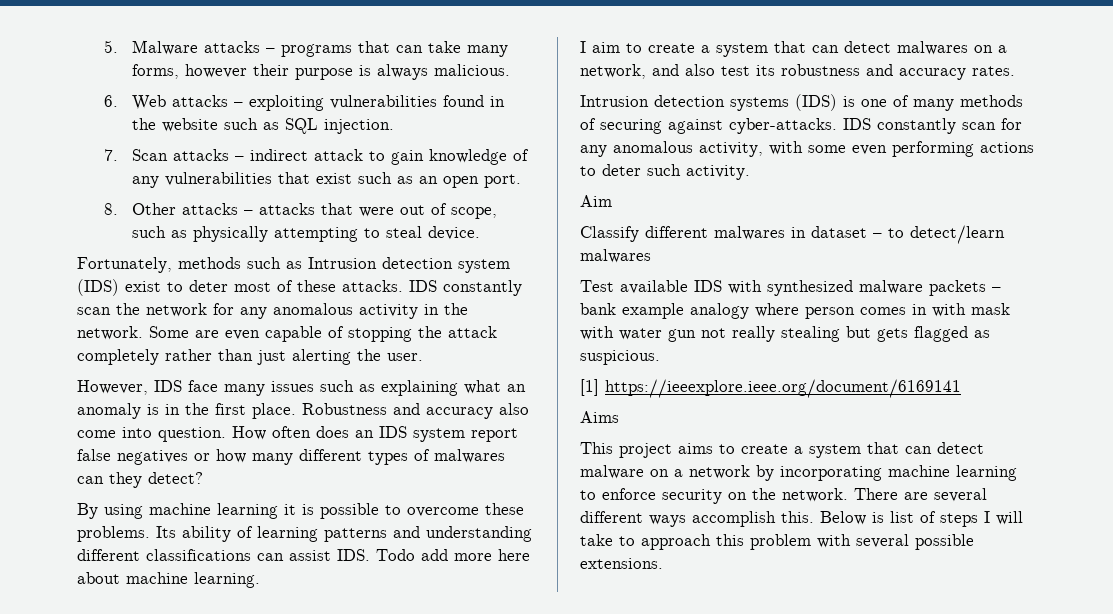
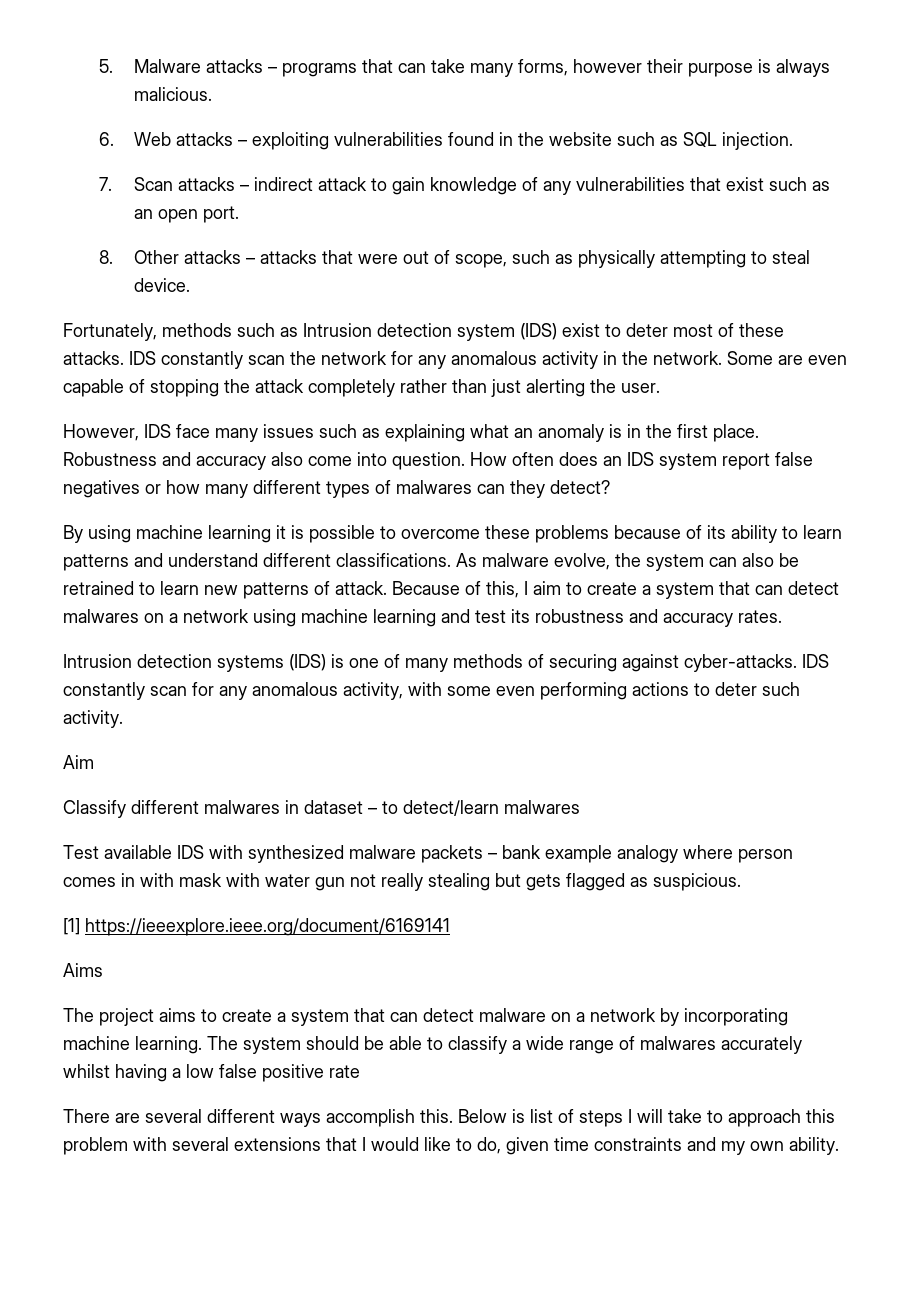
- By using machine learning it is possible to overcome these problems. Its ability of learning patterns and understanding different classifications can assist IDS. Todo add more here about machine learning.
- I aim to create a system that can detect malwares on a network, and also test its robustness and accuracy rates.
+ By using machine learning it is possible to overcome these problems because of its ability to learn patterns and understand different classifications. As malware evolve, the system can also be retrained to learn new patterns of attack. Because of this, I aim to create a system that can detect malwares on a network using machine learning and test its robustness and accuracy rates.
- This project aims to create a system that can detect malware on a network by incorporating machine learning to enforce security on the network. There are several different ways accomplish this.
+ The project aims to create a system that can detect malware on a network by incorporating machine learning. The system should be able to classify a wide range of malwares accurately whilst having a low false positive rate
+ There are several different ways accomplish this.
- Below is list of steps I will take to approach this problem with several possible extensions.
+ Below is list of steps I will take to approach this problem with several extensions that I would like to do, given time constraints and my own ability.

